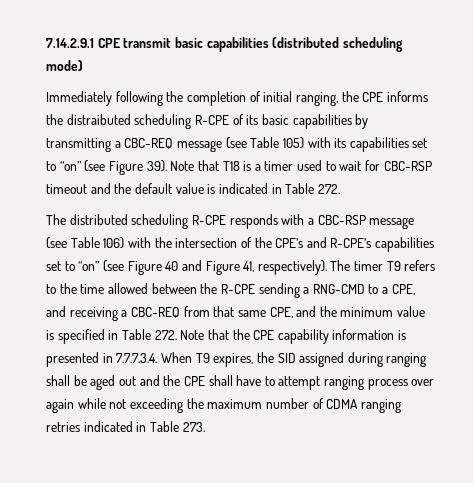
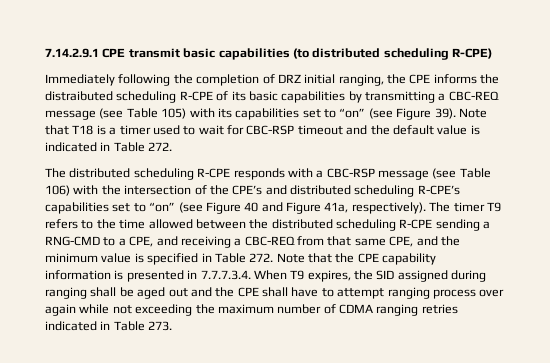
- 7.14.2.9.1 CPE transmit basic capabilities (distributed scheduling mode)
+ 7.14.2.9.1 CPE transmit basic capabilities (to distributed scheduling R-CPE)
- Immediately following the completion of initial ranging, the CPE informs the distraibuted scheduling R-CPE of its basic capabilities by transmitting a CBC-REQ message (see Table 105) with its capabilities set to “on” (see Figure 39).
+ Immediately following the completion of DRZ initial ranging, the CPE informs the distraibuted scheduling R-CPE of its basic capabilities by transmitting a CBC-REQ message (see Table 105) with its capabilities set to “on” (see Figure 39).
- The distributed scheduling R-CPE responds with a CBC-RSP message (see Table 106) with the intersection of the CPE’s and R-CPE’s capabilities set to “on” (see Figure 40 and Figure 41, respectively).
+ The distributed scheduling R-CPE responds with a CBC-RSP message (see Table 106) with the intersection of the CPE’s and distributed scheduling R-CPE’s capabilities set to “on” (see Figure 40 and Figure 41a, respectively).
- The timer T9 refers to the time allowed between the R-CPE sending a RNG-CMD to a CPE, and receiving a CBC-REQ from that same CPE, and the minimum value is specified in Table 272. Note that the CPE capability information is presented in 7.7.7.3.4. When T9 expires, the SID assigned during ranging shall be aged out and the CPE shall have to attempt ranging process over again while not exceeding the maximum number of CDMA ranging retries indicated in Table 273.
+ The timer T9 refers to the time allowed between the distributed scheduling R-CPE sending a RNG-CMD to a CPE, and receiving a CBC-REQ from that same CPE, and the minimum value is specified in Table 272. Note that the CPE capability information is presented in 7.7.7.3.4. When T9 expires, the SID assigned during ranging shall be aged out and the CPE shall have to attempt ranging process over again while not exceeding the maximum number of CDMA ranging retries indicated in Table 273.

